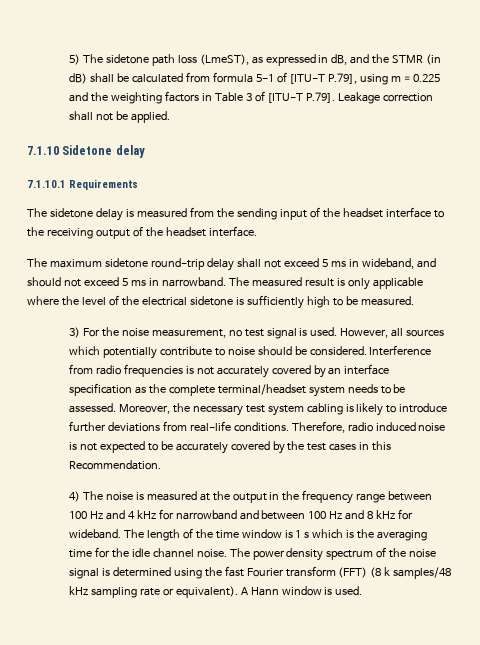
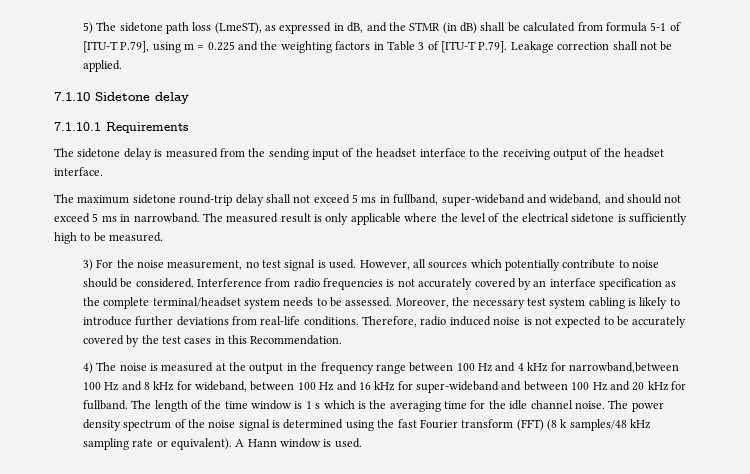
- The maximum sidetone round-trip delay shall not exceed 5 ms in wideband, and should not exceed 5 ms in narrowband.
+ The maximum sidetone round-trip delay shall not exceed 5 ms in fullband, super-wideband and wideband, and should not exceed 5 ms in narrowband.
- 4) The noise is measured at the output in the frequency range between 100 Hz and 4 kHz for narrowband and between 100 Hz and 8 kHz for wideband.
+ 4) The noise is measured at the output in the frequency range between 100 Hz and 4 kHz for narrowband,between 100 Hz and 8 kHz for wideband, between 100 Hz and 16 kHz for super-wideband and between 100 Hz and 20 kHz for fullband.

